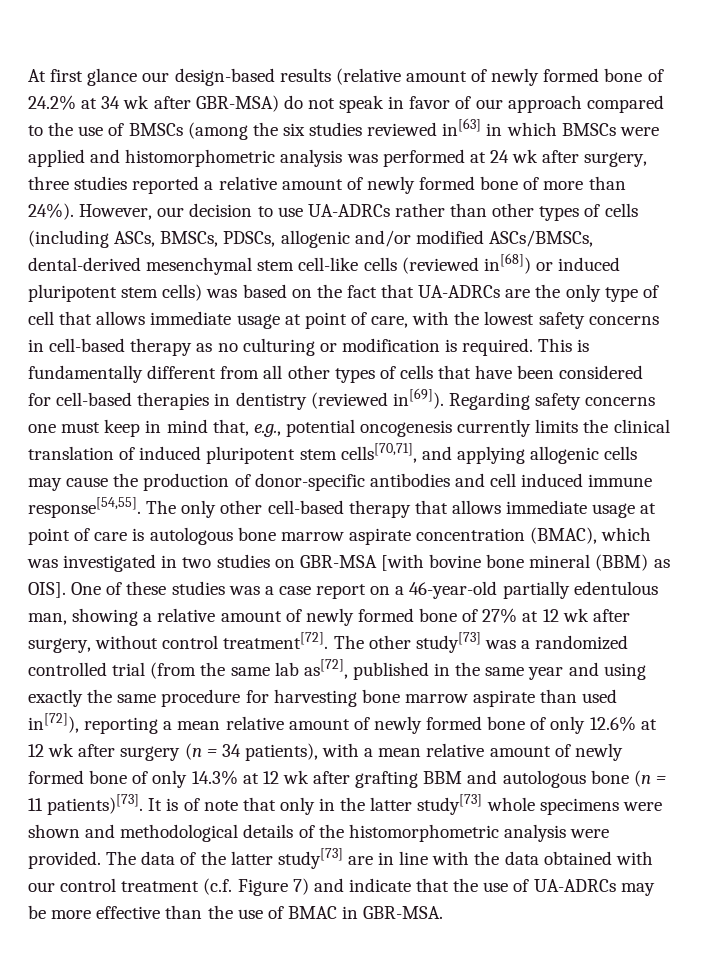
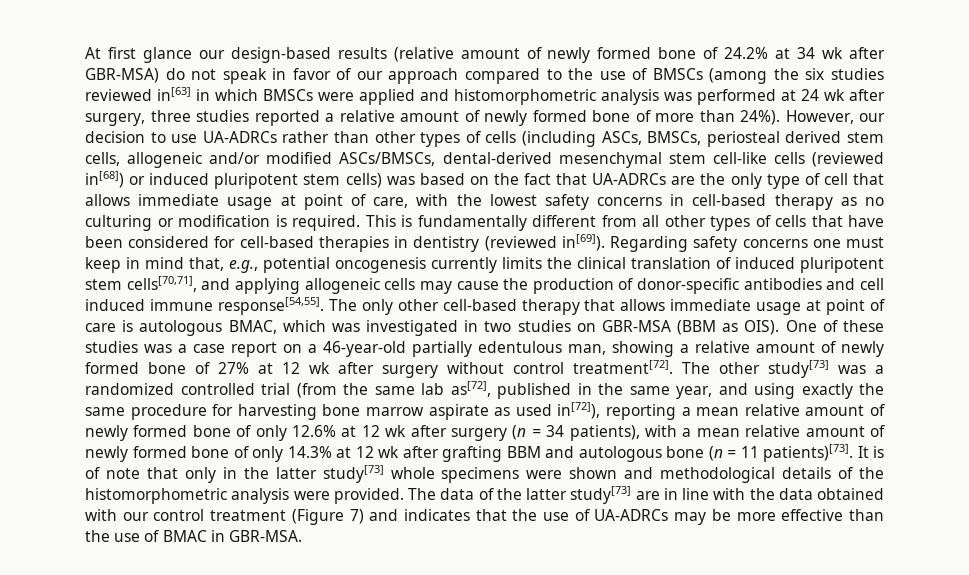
- However, our decision to use UA-ADRCs rather than other types of cells (including ASCs, BMSCs, PDSCs, allogenic and/or modified ASCs/BMSCs, dental-derived mesenchymal stem cell-like cells (reviewed in[68]) or induced pluripotent stem cells) was based on the fact that UA-ADRCs are the only type of cell that allows immediate usage at point of care, with the lowest safety concerns in cell-based therapy as no culturing or modification is required.
+ However, our decision to use UA-ADRCs rather than other types of cells (including ASCs, BMSCs, periosteal derived stem cells, allogeneic and/or modified ASCs/BMSCs, dental-derived mesenchymal stem cell-like cells (reviewed in[68]) or induced pluripotent stem cells) was based on the fact that UA-ADRCs are the only type of cell that allows immediate usage at point of care, with the lowest safety concerns in cell-based therapy as no culturing or modification is required.
- Regarding safety concerns one must keep in mind that, e.g., potential oncogenesis currently limits the clinical translation of induced pluripotent stem cells[70,71], and applying allogenic cells may cause the production of donor-specific antibodies and cell induced immune response[54,55].
+ Regarding safety concerns one must keep in mind that, e.g., potential oncogenesis currently limits the clinical translation of induced pluripotent stem cells[70,71], and applying allogeneic cells may cause the production of donor-specific antibodies and cell induced immune response[54,55].
- The only other cell-based therapy that allows immediate usage at point of care is autologous bone marrow aspirate concentration (BMAC), which was investigated in two studies on GBR-MSA [with bovine bone mineral (BBM) as OIS].
+ The only other cell-based therapy that allows immediate usage at point of care is autologous BMAC, which was investigated in two studies on GBR-MSA (BBM as OIS).
- One of these studies was a case report on a 46-year-old partially edentulous man, showing a relative amount of newly formed bone of 27% at 12 wk after surgery, without control treatment[72].
+ One of these studies was a case report on a 46-year-old partially edentulous man, showing a relative amount of newly formed bone of 27% at 12 wk after surgery without control treatment[72].
- The other study[73] was a randomized controlled trial (from the same lab as[72], published in the same year and using exactly the same procedure for harvesting bone marrow aspirate than used in[72]), reporting a mean relative amount of newly formed bone of only 12.6% at 12 wk after surgery (n = 34 patients), with a mean relative amount of newly formed bone of only 14.3% at 12 wk after grafting BBM and autologous bone (n = 11 patients)[73].
+ The other study[73] was a randomized controlled trial (from the same lab as[72], published in the same year, and using exactly the same procedure for harvesting bone marrow aspirate as used in[72]), reporting a mean relative amount of newly formed bone of only 12.6% at 12 wk after surgery (n = 34 patients), with a mean relative amount of newly formed bone of only 14.3% at 12 wk after grafting BBM and autologous bone (n = 11 patients)[73].
- The data of the latter study[73] are in line with the data obtained with our control treatment (c.f. Figure 7) and indicate that the use of UA-ADRCs may be more effective than the use of BMAC in GBR-MSA.
+ The data of the latter study[73] are in line with the data obtained with our control treatment (Figure 7) and indicates that the use of UA-ADRCs may be more effective than the use of BMAC in GBR-MSA.

